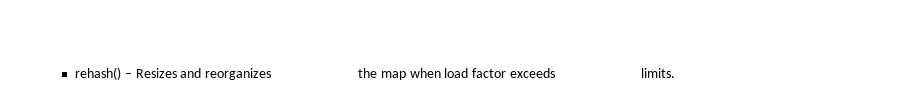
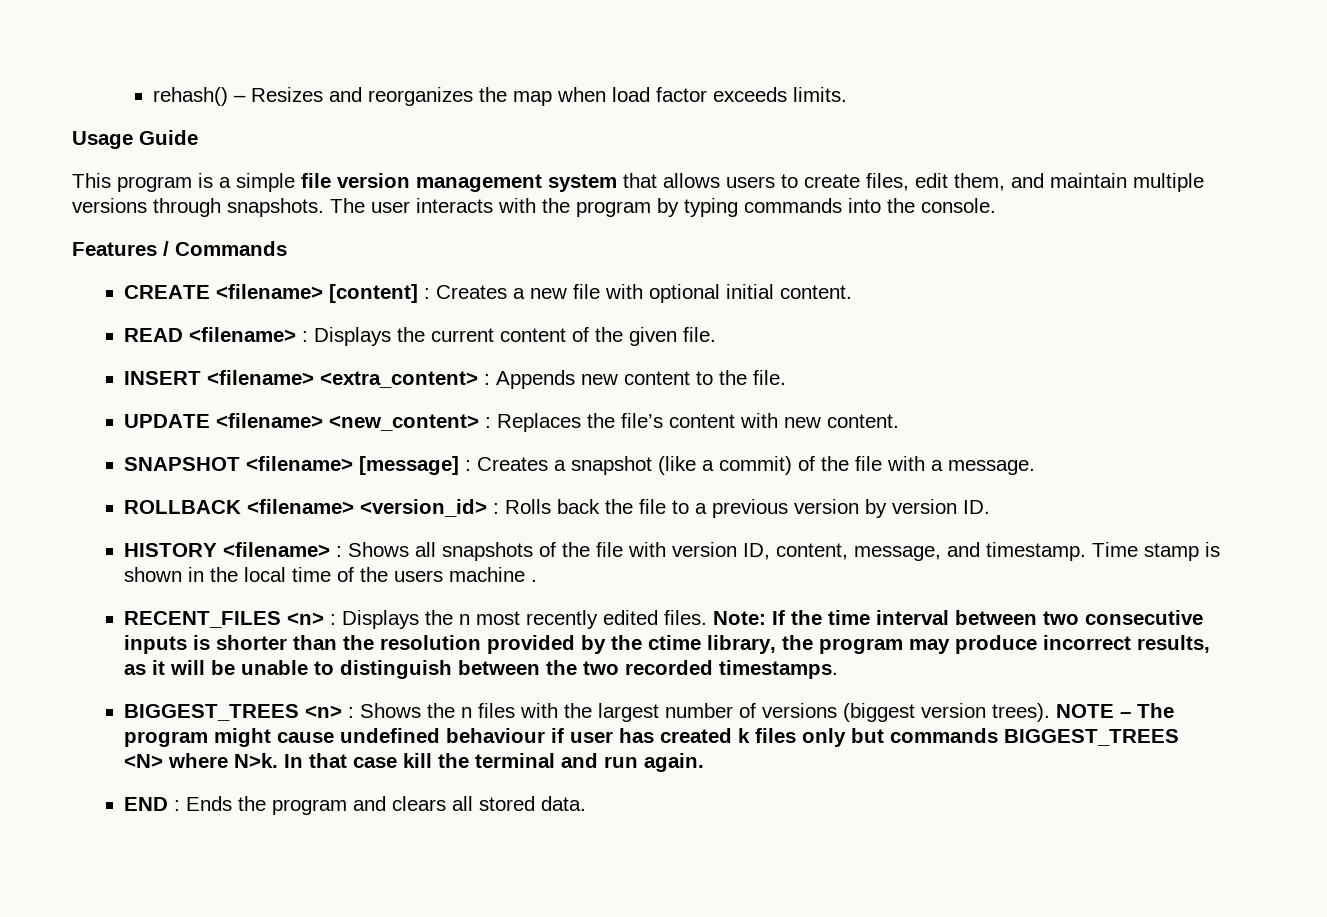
+ Usage Guide
+ This program is a simple file version management system that allows users to create files, edit them, and maintain multiple versions through snapshots. The user interacts with the program by typing commands into the console.
+ Features / Commands
+ CREATE <filename> [content] : Creates a new file with optional initial content.
+ READ <filename> : Displays the current content of the given file.
+ INSERT <filename> <extra_content> : Appends new content to the file.
+ UPDATE <filename> <new_content> : Replaces the file’s content with new content.
+ SNAPSHOT <filename> [message] : Creates a snapshot (like a commit) of the file with a message.
+ ROLLBACK <filename> <version_id> : Rolls back the file to a previous version by version ID.
+ HISTORY <filename> : Shows all snapshots of the file with version ID, content, message, and timestamp. Time stamp is shown in the local time of the users machine .
+ RECENT_FILES <n> : Displays the n most recently edited files. Note: If the time interval between two consecutive inputs is shorter than the resolution provided by the ctime library, the program may produce incorrect results, as it will be unable to distinguish between the two recorded timestamps.
+ BIGGEST_TREES <n> : Shows the n files with the largest number of versions (biggest version trees). NOTE – The program might cause undefined behaviour if user has created k files only but commands BIGGEST_TREES <N> where N>k. In that case kill the terminal and run again.
+ END : Ends the program and clears all stored data.

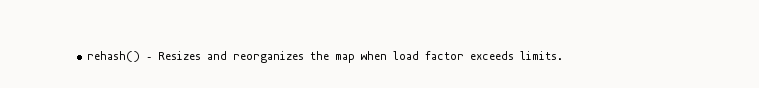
- Usage Guide
- This program is a simple file version management system that allows users to create files, edit them, and maintain multiple versions through snapshots. The user interacts with the program by typing commands into the console.
- Features / Commands
- CREATE <filename> [content] : Creates a new file with optional initial content.
- READ <filename> : Displays the current content of the given file.
- INSERT <filename> <extra_content> : Appends new content to the file.
- UPDATE <filename> <new_content> : Replaces the file’s content with new content.
- SNAPSHOT <filename> [message] : Creates a snapshot (like a commit) of the file with a message.
- ROLLBACK <filename> <version_id> : Rolls back the file to a previous version by version ID.
- HISTORY <filename> : Shows all snapshots of the file with version ID, content, message, and timestamp. Time stamp is shown in the local time of the users machine .
- RECENT_FILES <n> : Displays the n most recently edited files. Note: If the time interval between two consecutive inputs is shorter than the resolution provided by the ctime library, the program may produce incorrect results, as it will be unable to distinguish between the two recorded timestamps.
- BIGGEST_TREES <n> : Shows the n files with the largest number of versions (biggest version trees). NOTE – The program might cause undefined behaviour if user has created k files only but commands BIGGEST_TREES <N> where N>k. In that case kill the terminal and run again.
- END : Ends the program and clears all stored data.

